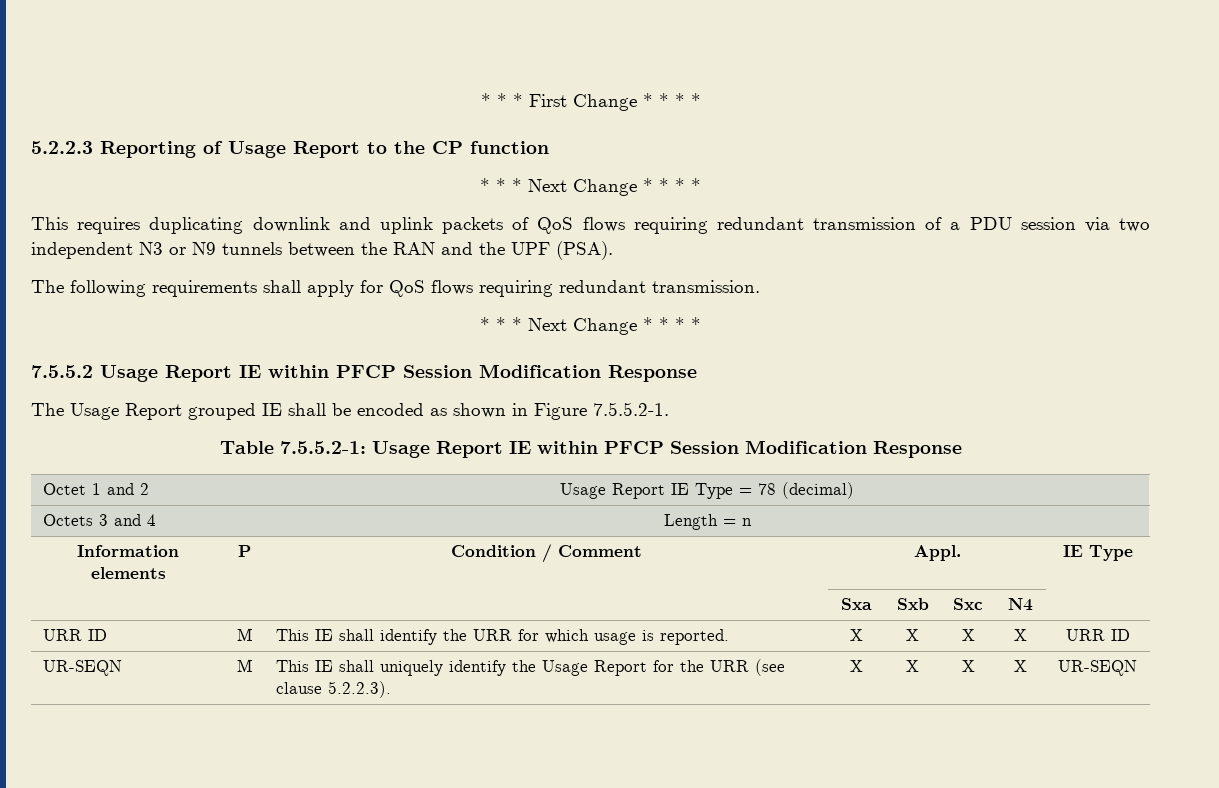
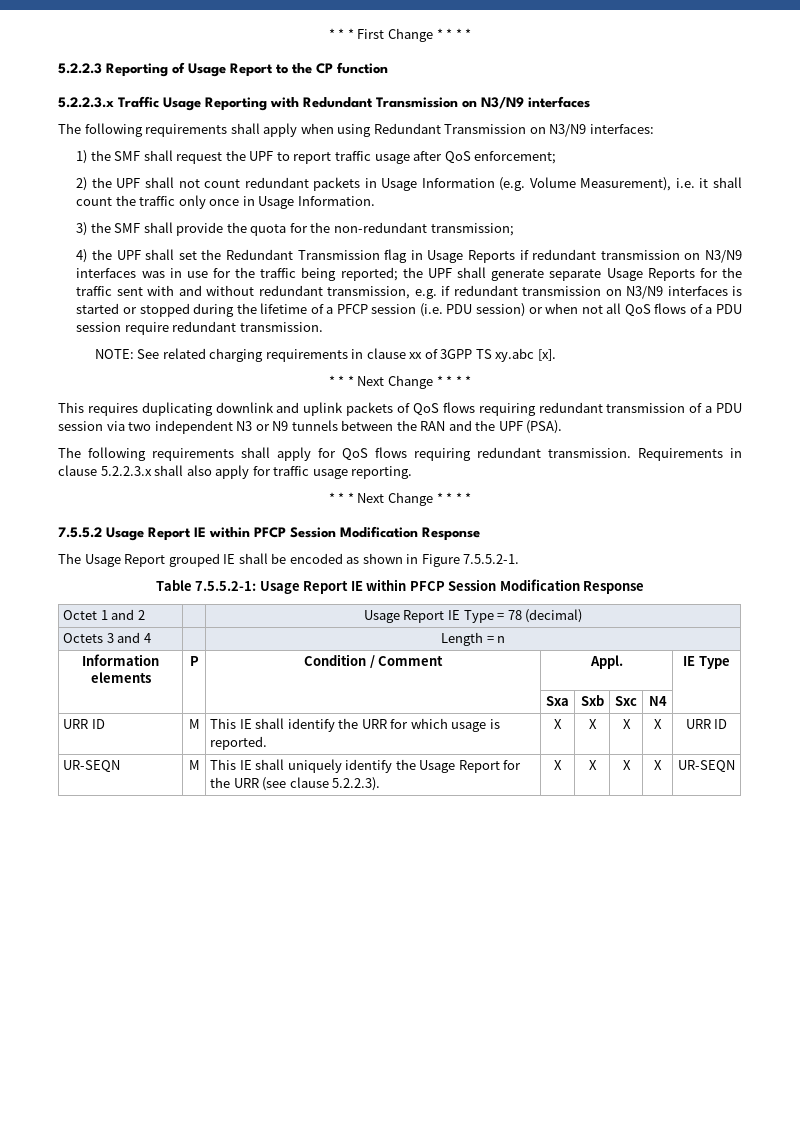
+ 5.2.2.3.x Traffic Usage Reporting with Redundant Transmission on N3/N9 interfaces
+ The following requirements shall apply when using Redundant Transmission on N3/N9 interfaces:
+ 1) the SMF shall request the UPF to report traffic usage after QoS enforcement;
+ 2) the UPF shall not count redundant packets in Usage Information (e.g. Volume Measurement), i.e. it shall count the traffic only once in Usage Information.
+ 3) the SMF shall provide the quota for the non-redundant transmission;
+ 4) the UPF shall set the Redundant Transmission flag in Usage Reports if redundant transmission on N3/N9 interfaces was in use for the traffic being reported; the UPF shall generate separate Usage Reports for the traffic sent with and without redundant transmission, e.g. if redundant transmission on N3/N9 interfaces is started or stopped during the lifetime of a PFCP session (i.e. PDU session) or when not all QoS flows of a PDU session require redundant transmission.
+ NOTE: See related charging requirements in clause xx of 3GPP TS xy.abc [x].
+ Requirements in clause 5.2.2.3.x shall also apply for traffic usage reporting.

